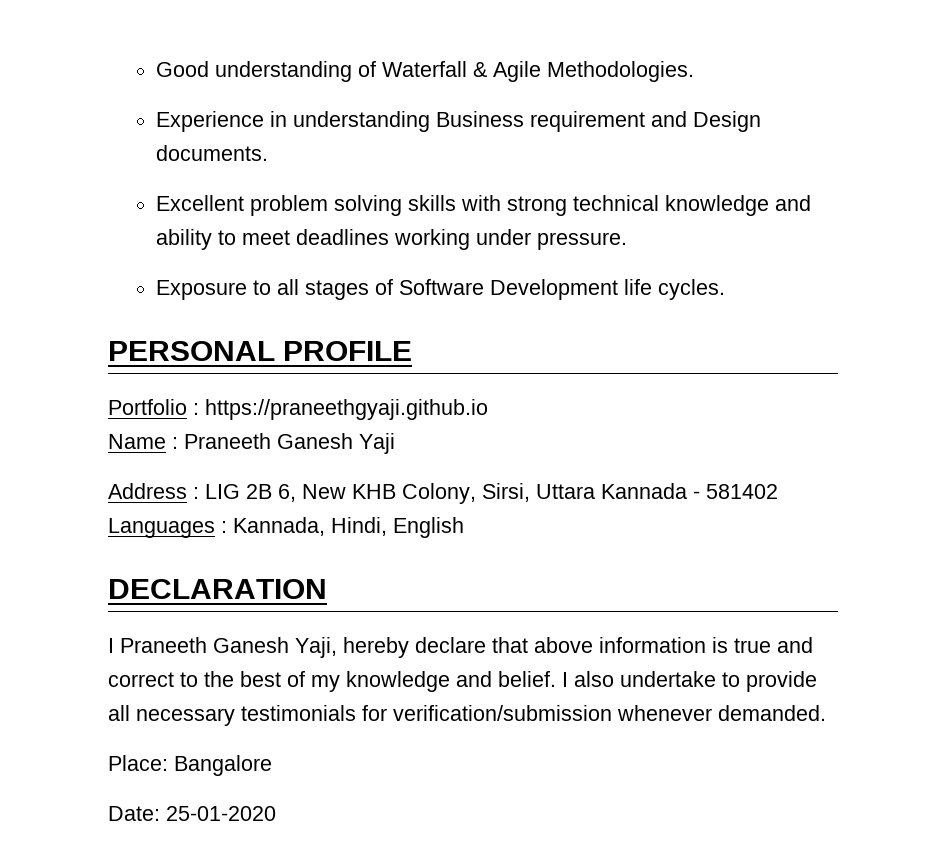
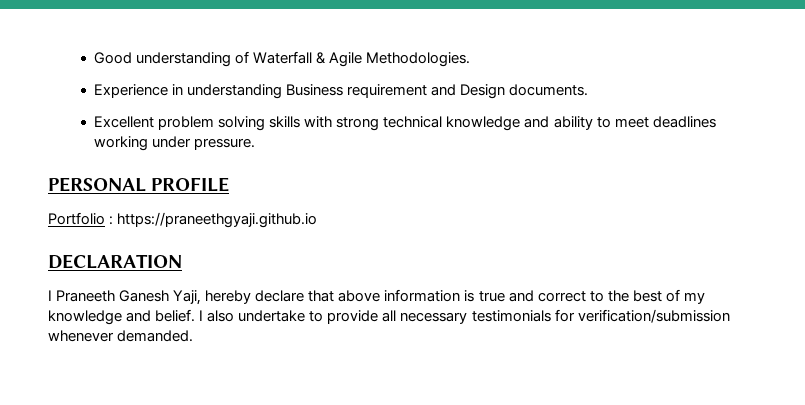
- Exposure to all stages of Software Development life cycles.
- Name : Praneeth Ganesh Yaji
- Address : LIG 2B 6, New KHB Colony, Sirsi, Uttara Kannada - 581402 Languages : Kannada, Hindi, English
- Place: Bangalore
- Date: 25-01-2020

